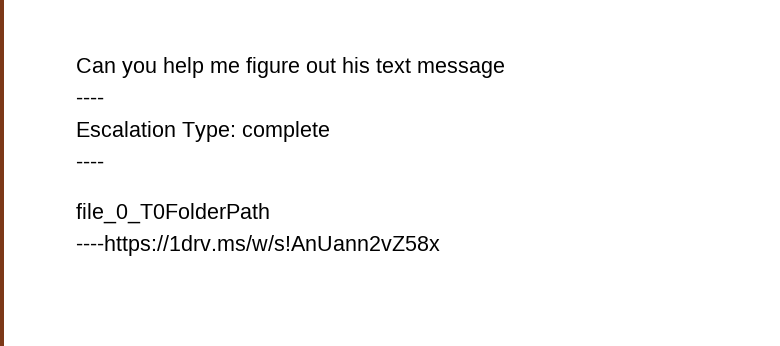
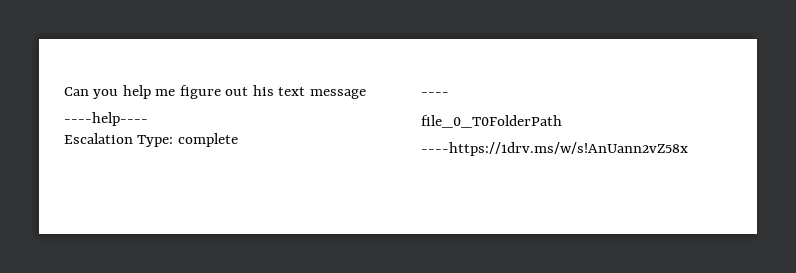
  Can you help me figure out his text message
- ----
+ ----help----

